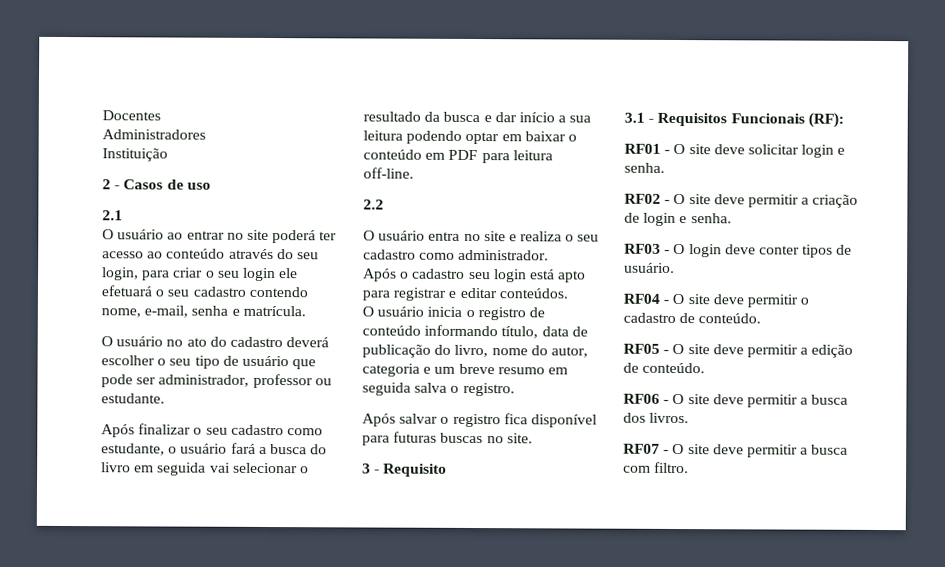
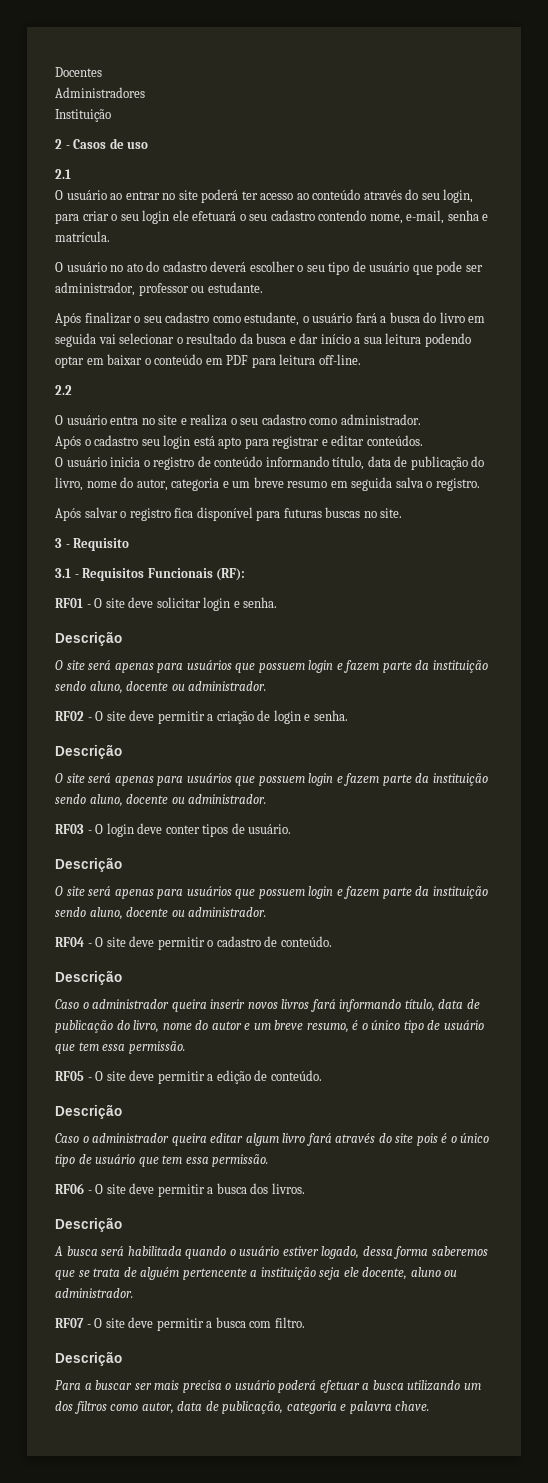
  RF01 - O site deve solicitar login e senha.
+ Descrição
+ O site será apenas para usuários que possuem login e fazem parte da instituição sendo aluno, docente ou administrador.
  RF02 - O site deve permitir a criação de login e senha.
+ Descrição
+ O site será apenas para usuários que possuem login e fazem parte da instituição sendo aluno, docente ou administrador.
  RF03 - O login deve conter tipos de usuário.
+ Descrição
+ O site será apenas para usuários que possuem login e fazem parte da instituição sendo aluno, docente ou administrador.
  RF04 - O site deve permitir o cadastro de conteúdo.
+ Descrição
+ Caso o administrador queira inserir novos livros fará informando título, data de publicação do livro, nome do autor e um breve resumo, é o único tipo de usuário que tem essa permissão.
  RF05 - O site deve permitir a edição de conteúdo.
+ Descrição
+ Caso o administrador queira editar algum livro fará através do site pois é o único tipo de usuário que tem essa permissão.
  RF06 - O site deve permitir a busca dos livros.
+ Descrição
+ A busca será habilitada quando o usuário estiver logado, dessa forma saberemos que se trata de alguém pertencente a instituição seja ele docente, aluno ou administrador.
  RF07 - O site deve permitir a busca com filtro.
+ Descrição
+ Para a buscar ser mais precisa o usuário poderá efetuar a busca utilizando um dos filtros como autor, data de publicação, categoria e palavra chave.

